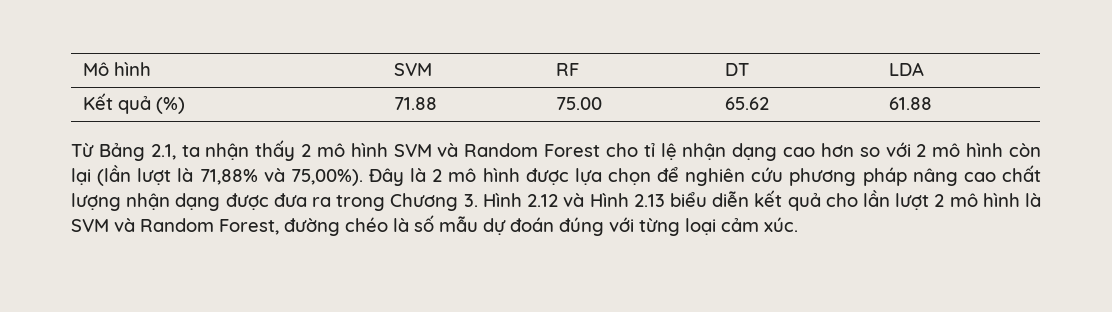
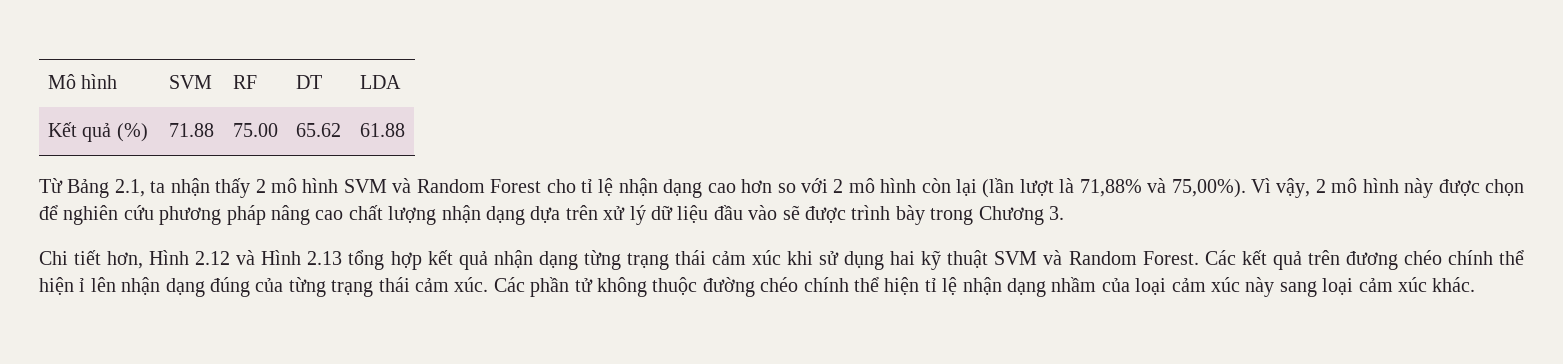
- Đây là 2 mô hình được lựa chọn để nghiên cứu phương pháp nâng cao chất lượng nhận dạng được đưa ra trong Chương 3. Hình 2.12 và Hình 2.13 biểu diễn kết quả cho lần lượt 2 mô hình là SVM và Random Forest, đường chéo là số mẫu dự đoán đúng với từng loại cảm xúc.
+ Vì vậy, 2 mô hình này được chọn để nghiên cứu phương pháp nâng cao chất lượng nhận dạng dựa trên xử lý dữ liệu đầu vào sẽ được trình bày trong Chương 3.
+ Chi tiết hơn, Hình 2.12 và Hình 2.13 tổng hợp kết quả nhận dạng từng trạng thái cảm xúc khi sử dụng hai kỹ thuật SVM và Random Forest. Các kết quả trên đương chéo chính thể hiện ỉ lên nhận dạng đúng của từng trạng thái cảm xúc. Các phần tử không thuộc đường chéo chính thể hiện tỉ lệ nhận dạng nhầm của loại cảm xúc này sang loại cảm xúc khác.

